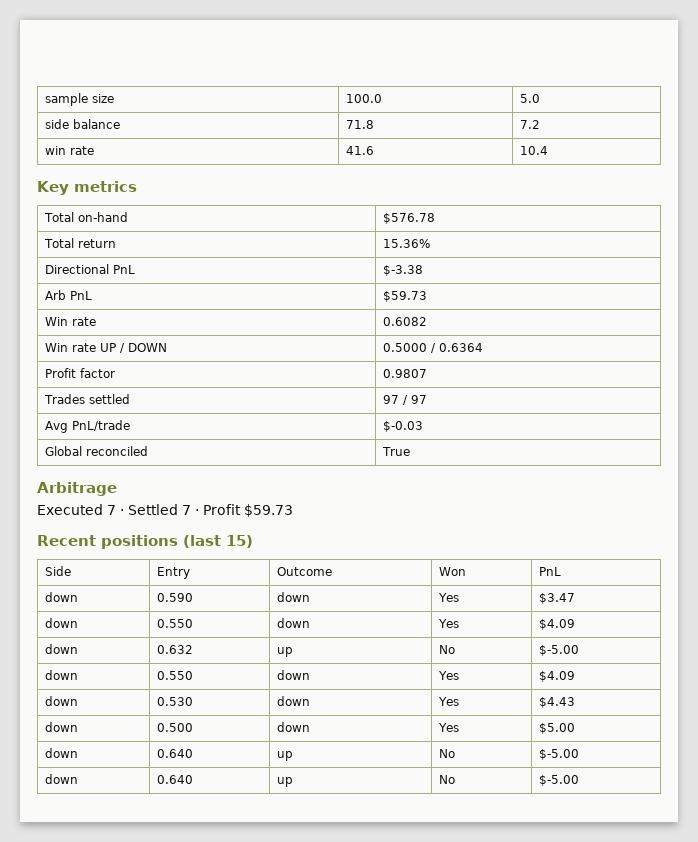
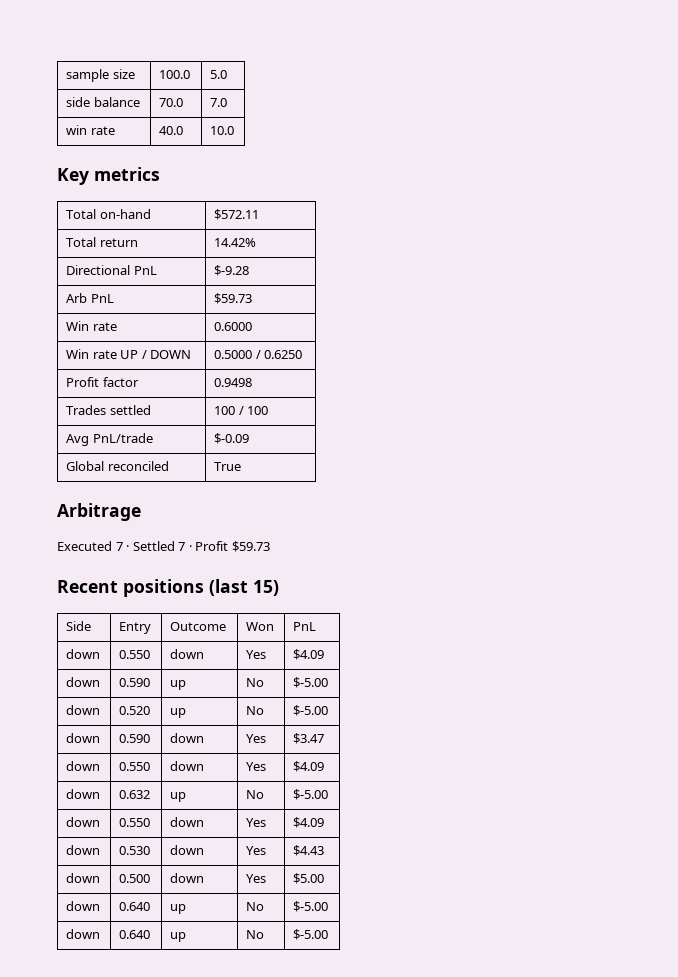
- side balance | 71.8 | 7.2
+ side balance | 70.0 | 7.0
- win rate | 41.6 | 10.4
+ win rate | 40.0 | 10.0
- Total on-hand | $576.78
+ Total on-hand | $572.11
- Total return | 15.36%
+ Total return | 14.42%
- Directional PnL | $-3.38
+ Directional PnL | $-9.28
- Win rate | 0.6082
+ Win rate | 0.6000
- Win rate UP / DOWN | 0.5000 / 0.6364
+ Win rate UP / DOWN | 0.5000 / 0.6250
- Profit factor | 0.9807
+ Profit factor | 0.9498
- Trades settled | 97 / 97
+ Trades settled | 100 / 100
- Avg PnL/trade | $-0.03
+ Avg PnL/trade | $-0.09
  Side | Entry | Outcome | Won | PnL
+ down | 0.550 | down | Yes | $4.09
+ down | 0.590 | up | No | $-5.00
+ down | 0.520 | up | No | $-5.00

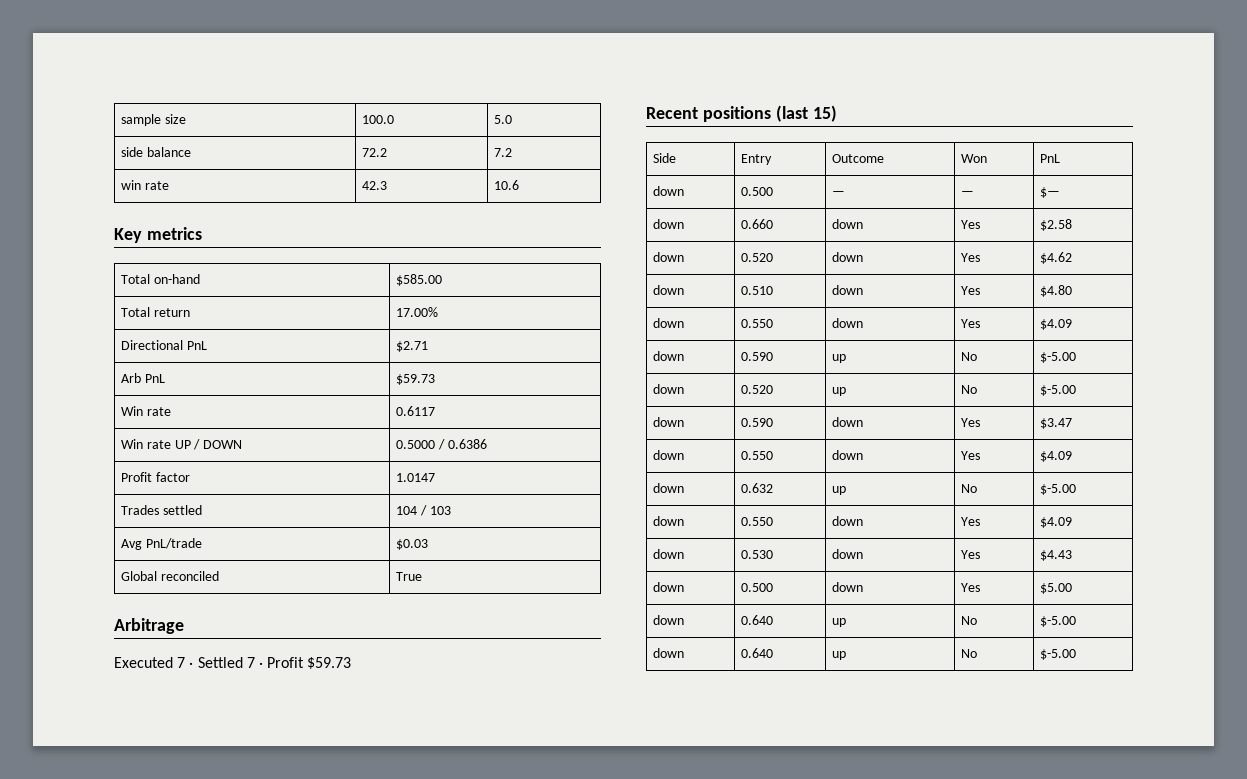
- side balance | 70.0 | 7.0
+ side balance | 72.2 | 7.2
- win rate | 40.0 | 10.0
+ win rate | 42.3 | 10.6
- Total on-hand | $572.11
+ Total on-hand | $585.00
- Total return | 14.42%
+ Total return | 17.00%
- Directional PnL | $-9.28
+ Directional PnL | $2.71
- Win rate | 0.6000
+ Win rate | 0.6117
- Win rate UP / DOWN | 0.5000 / 0.6250
+ Win rate UP / DOWN | 0.5000 / 0.6386
- Profit factor | 0.9498
+ Profit factor | 1.0147
- Trades settled | 100 / 100
+ Trades settled | 104 / 103
- Avg PnL/trade | $-0.09
+ Avg PnL/trade | $0.03
+ down | 0.500 | — | — | $—
+ down | 0.660 | down | Yes | $2.58
+ down | 0.520 | down | Yes | $4.62
+ down | 0.510 | down | Yes | $4.80

